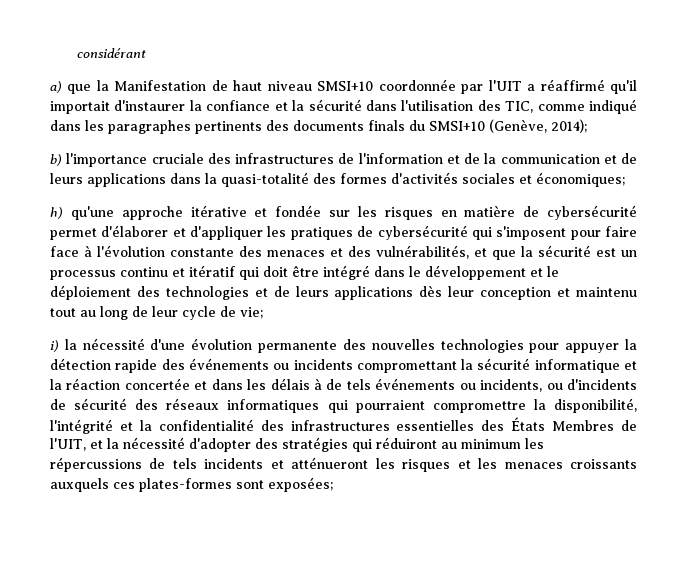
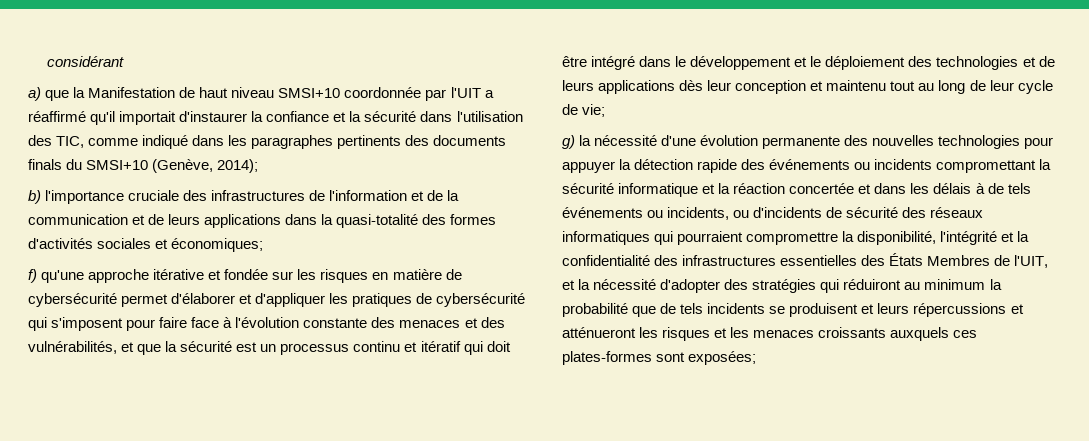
- h) qu'une approche itérative et fondée sur les risques en matière de cybersécurité permet d'élaborer et d'appliquer les pratiques de cybersécurité qui s'imposent pour faire face à l'évolution constante des menaces et des vulnérabilités, et que la sécurité est un processus continu et itératif qui doit être intégré dans le développement et le déploiement des technologies et de leurs applications dès leur conception et maintenu tout au long de leur cycle de vie;
+ f) qu'une approche itérative et fondée sur les risques en matière de cybersécurité permet d'élaborer et d'appliquer les pratiques de cybersécurité qui s'imposent pour faire face à l'évolution constante des menaces et des vulnérabilités, et que la sécurité est un processus continu et itératif qui doit être intégré dans le développement et le déploiement des technologies et de leurs applications dès leur conception et maintenu tout au long de leur cycle de vie;
- i) la nécessité d'une évolution permanente des nouvelles technologies pour appuyer la détection rapide des événements ou incidents compromettant la sécurité informatique et la réaction concertée et dans les délais à de tels événements ou incidents, ou d'incidents de sécurité des réseaux informatiques qui pourraient compromettre la disponibilité, l'intégrité et la confidentialité des infrastructures essentielles des États Membres de l'UIT, et la nécessité d'adopter des stratégies qui réduiront au minimum les répercussions de tels incidents et atténueront les risques et les menaces croissants auxquels ces plates-formes sont exposées;
+ g) la nécessité d'une évolution permanente des nouvelles technologies pour appuyer la détection rapide des événements ou incidents compromettant la sécurité informatique et la réaction concertée et dans les délais à de tels événements ou incidents, ou d'incidents de sécurité des réseaux informatiques qui pourraient compromettre la disponibilité, l'intégrité et la confidentialité des infrastructures essentielles des États Membres de l'UIT, et la nécessité d'adopter des stratégies qui réduiront au minimum la probabilité que de tels incidents se produisent et leurs répercussions et atténueront les risques et les menaces croissants auxquels ces plates-formes sont exposées;

